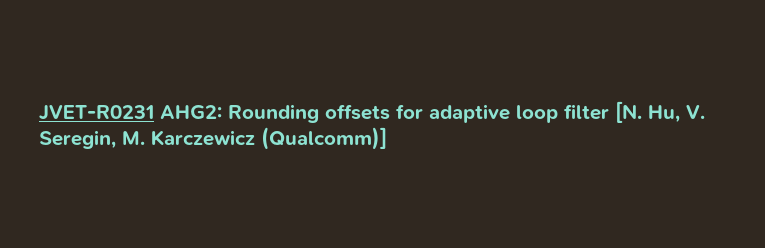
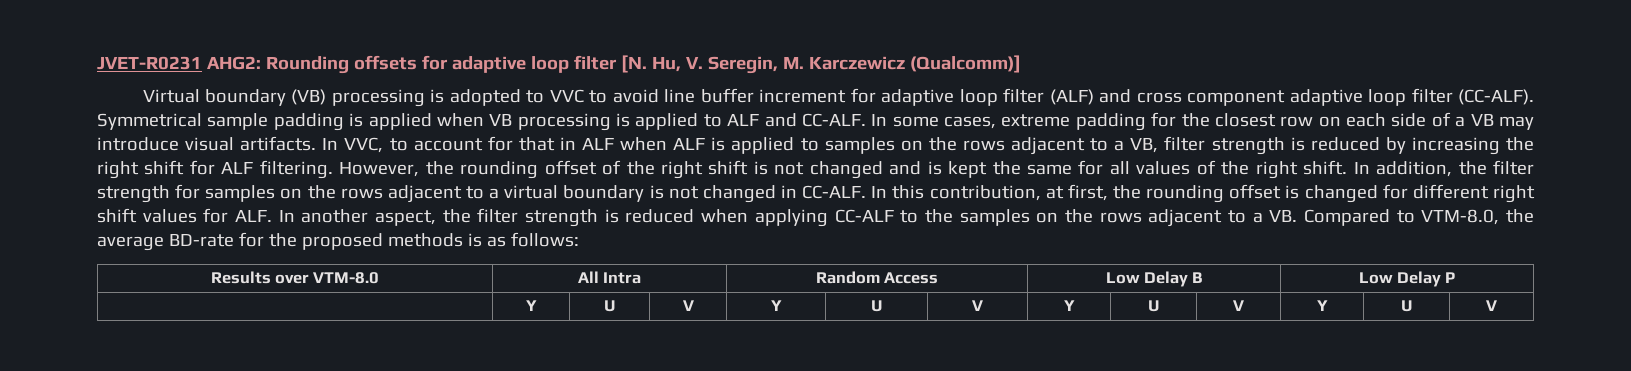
+ Virtual boundary (VB) processing is adopted to VVC to avoid line buffer increment for adaptive loop filter (ALF) and cross component adaptive loop filter (CC-ALF). Symmetrical sample padding is applied when VB processing is applied to ALF and CC-ALF. In some cases, extreme padding for the closest row on each side of a VB may introduce visual artifacts. In VVC, to account for that in ALF when ALF is applied to samples on the rows adjacent to a VB, filter strength is reduced by increasing the right shift for ALF filtering. However, the rounding offset of the right shift is not changed and is kept the same for all values of the right shift. In addition, the filter strength for samples on the rows adjacent to a virtual boundary is not changed in CC-ALF. In this contribution, at first, the rounding offset is changed for different right shift values for ALF. In another aspect, the filter strength is reduced when applying CC-ALF to the samples on the rows adjacent to a VB. Compared to VTM-8.0, the average BD-rate for the proposed methods is as follows:
+ Results over VTM-8.0 | All Intra | Random Access | Low Delay B | Low Delay P
+ | Y | U | V | Y | U | V | Y | U | V | Y | U | V

